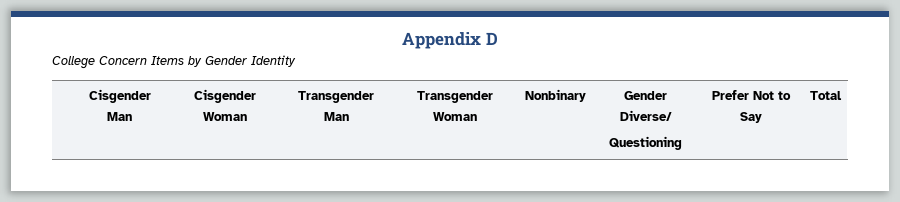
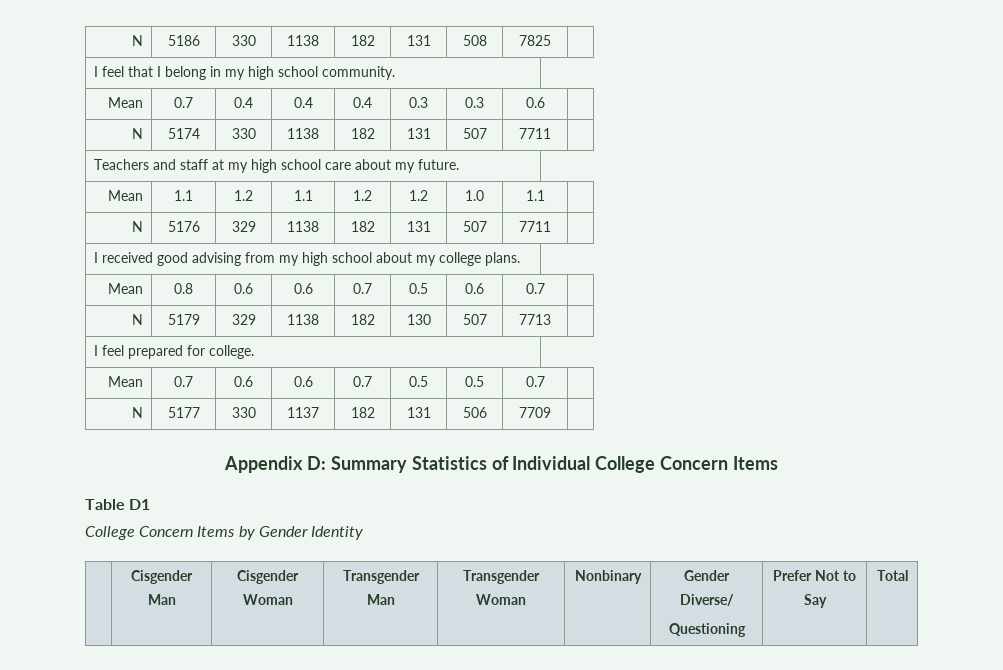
- Appendix D
+ N | 5186 | 330 | 1138 | 182 | 131 | 508 | 7825 |
+ I feel that I belong in my high school community.
+ Mean | 0.7 | 0.4 | 0.4 | 0.4 | 0.3 | 0.3 | 0.6 |
+ N | 5174 | 330 | 1138 | 182 | 131 | 507 | 7711 |
+ Teachers and staff at my high school care about my future.
+ Mean | 1.1 | 1.2 | 1.1 | 1.2 | 1.2 | 1.0 | 1.1 |
+ N | 5176 | 329 | 1138 | 182 | 131 | 507 | 7711 |
+ I received good advising from my high school about my college plans.
+ Mean | 0.8 | 0.6 | 0.6 | 0.7 | 0.5 | 0.6 | 0.7 |
+ N | 5179 | 329 | 1138 | 182 | 130 | 507 | 7713 |
+ I feel prepared for college.
+ Mean | 0.7 | 0.6 | 0.6 | 0.7 | 0.5 | 0.5 | 0.7 |
+ N | 5177 | 330 | 1137 | 182 | 131 | 506 | 7709 |
+ Appendix D: Summary Statistics of Individual College Concern Items
+ Table D1

